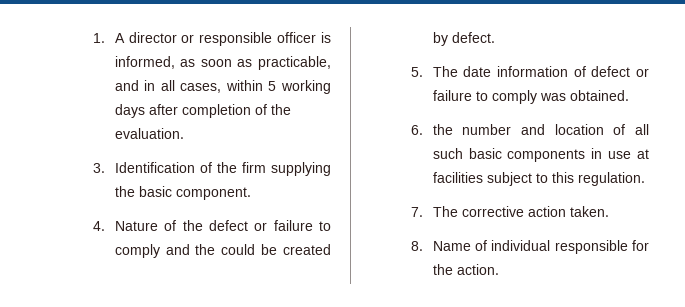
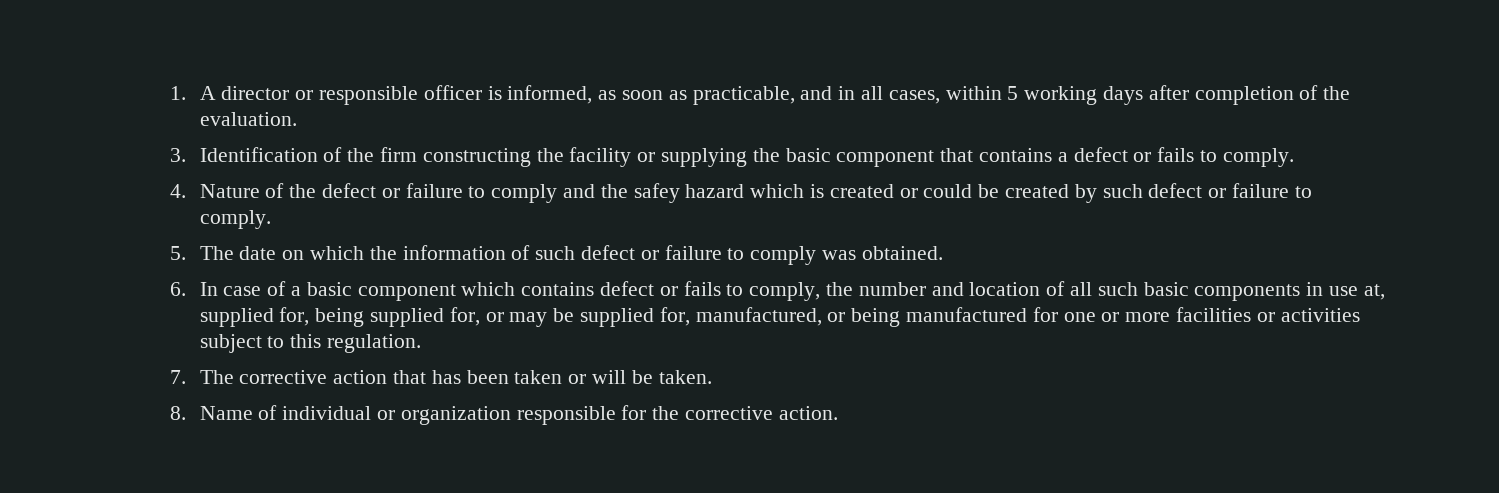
- 3. Identification of the firm supplying the basic component.
+ 3. Identification of the firm constructing the facility or supplying the basic component that contains a defect or fails to comply.
- 4. Nature of the defect or failure to comply and the could be created by defect.
+ 4. Nature of the defect or failure to comply and the safey hazard which is created or could be created by such defect or failure to comply.
- 5. The date information of defect or failure to comply was obtained.
+ 5. The date on which the information of such defect or failure to comply was obtained.
- 6. the number and location of all such basic components in use at facilities subject to this regulation.
+ 6. In case of a basic component which contains defect or fails to comply, the number and location of all such basic components in use at, supplied for, being supplied for, or may be supplied for, manufactured, or being manufactured for one or more facilities or activities subject to this regulation.
- 7. The corrective action taken.
+ 7. The corrective action that has been taken or will be taken.
- 8. Name of individual responsible for the action.
+ 8. Name of individual or organization responsible for the corrective action.

